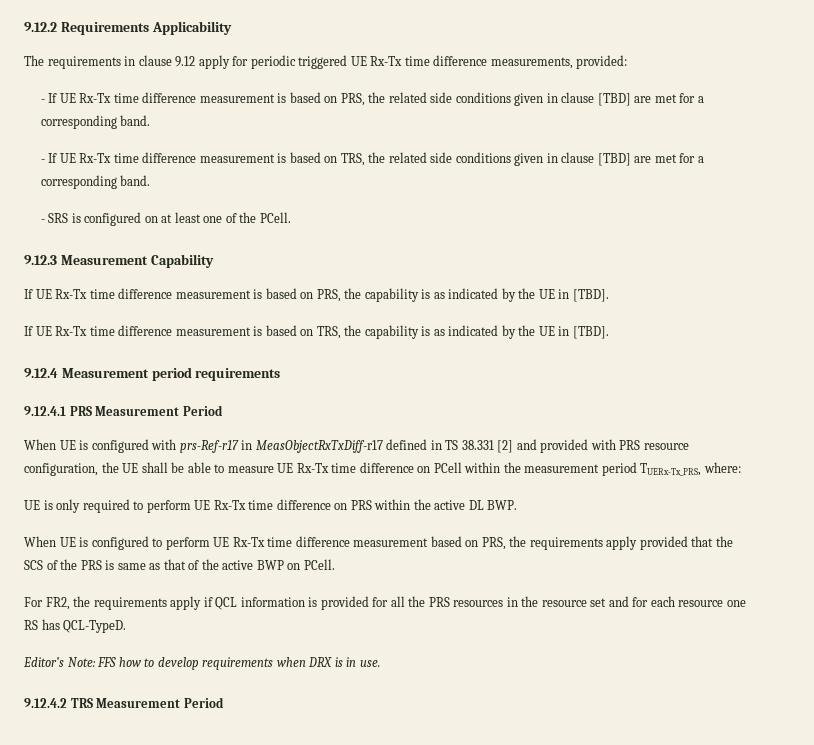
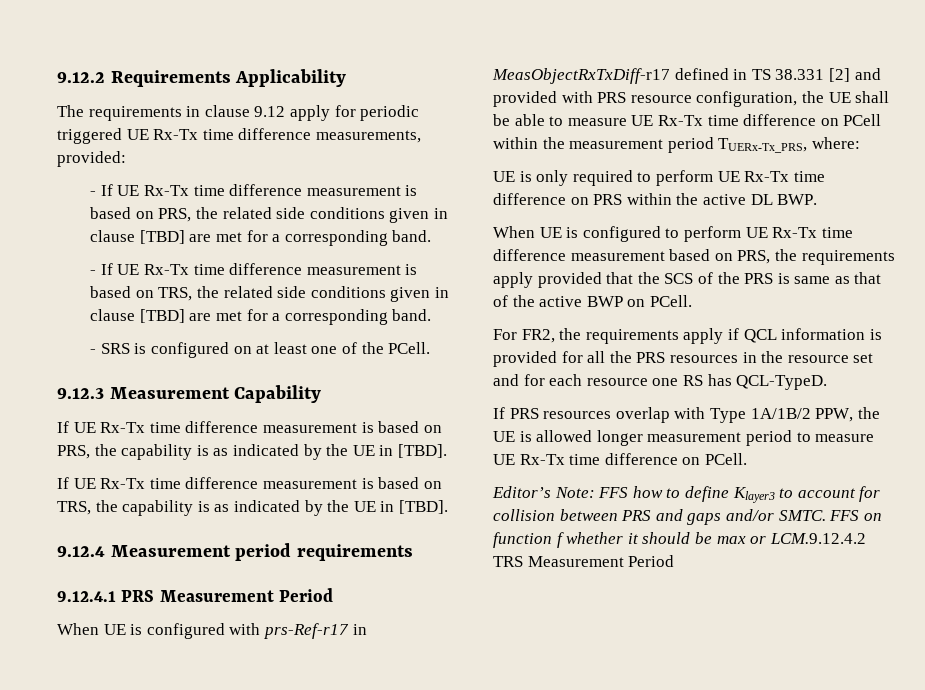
+ If PRS resources overlap with Type 1A/1B/2 PPW, the UE is allowed longer measurement period to measure UE Rx-Tx time difference on PCell.
- Editor’s Note: FFS how to develop requirements when DRX is in use.
- 9.12.4.2 TRS Measurement Period
+ Editor’s Note: FFS how to define Klayer3 to account for collision between PRS and gaps and/or SMTC. FFS on function f whether it should be max or LCM.9.12.4.2 TRS Measurement Period

